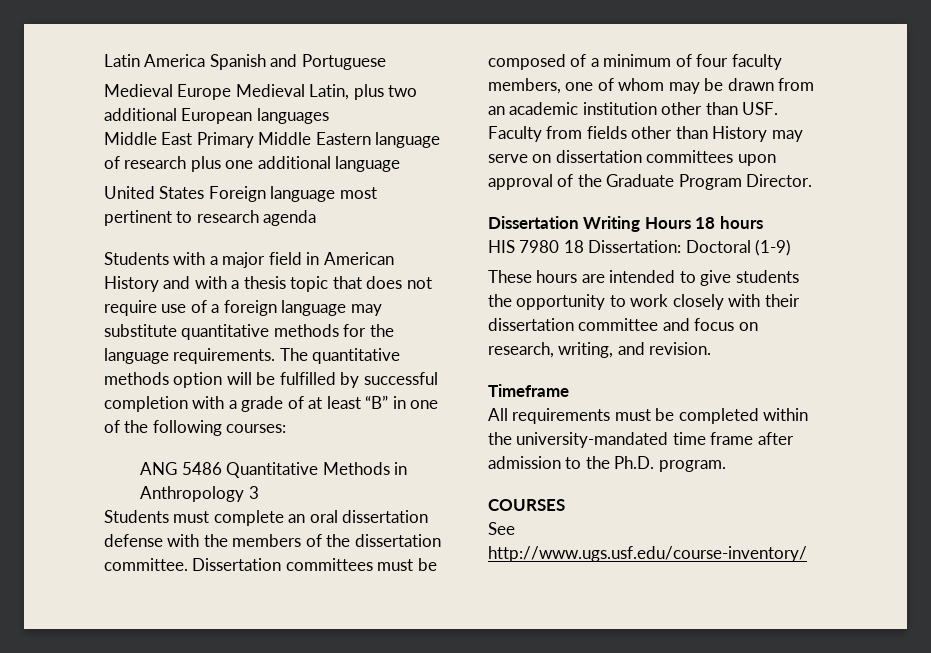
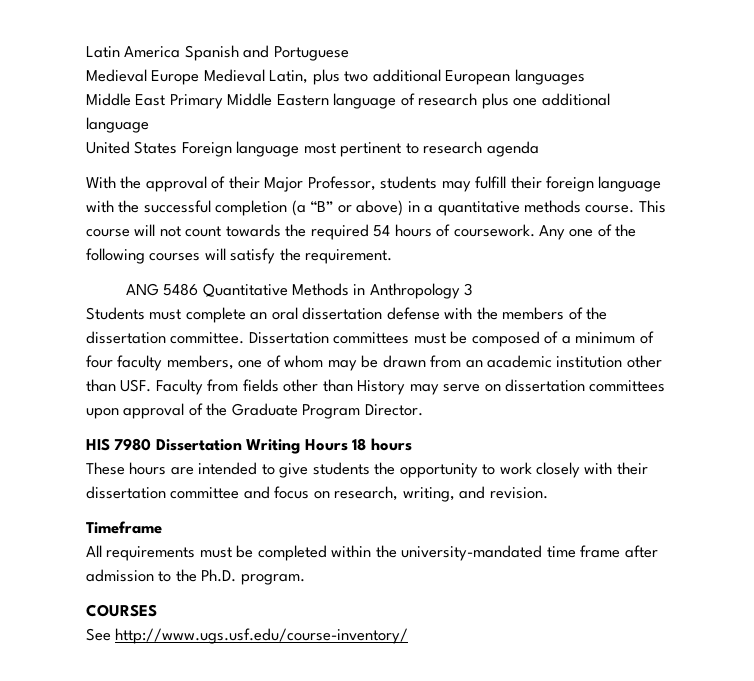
- Students with a major field in American History and with a thesis topic that does not require use of a foreign language may substitute quantitative methods for the language requirements. The quantitative methods option will be fulfilled by successful completion with a grade of at least “B” in one of the following courses:
+ With the approval of their Major Professor, students may fulfill their foreign language with the successful completion (a “B” or above) in a quantitative methods course. This course will not count towards the required 54 hours of coursework. Any one of the following courses will satisfy the requirement.
- Dissertation Writing Hours 18 hours
+ HIS 7980 Dissertation Writing Hours 18 hours
- HIS 7980 18 Dissertation: Doctoral (1-9)

